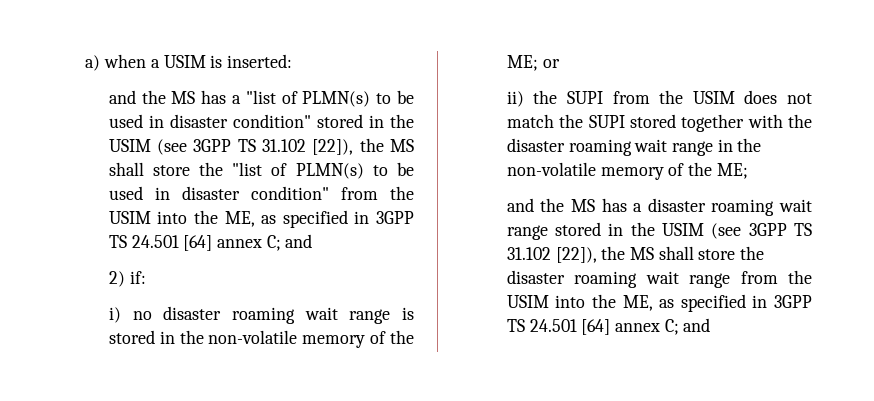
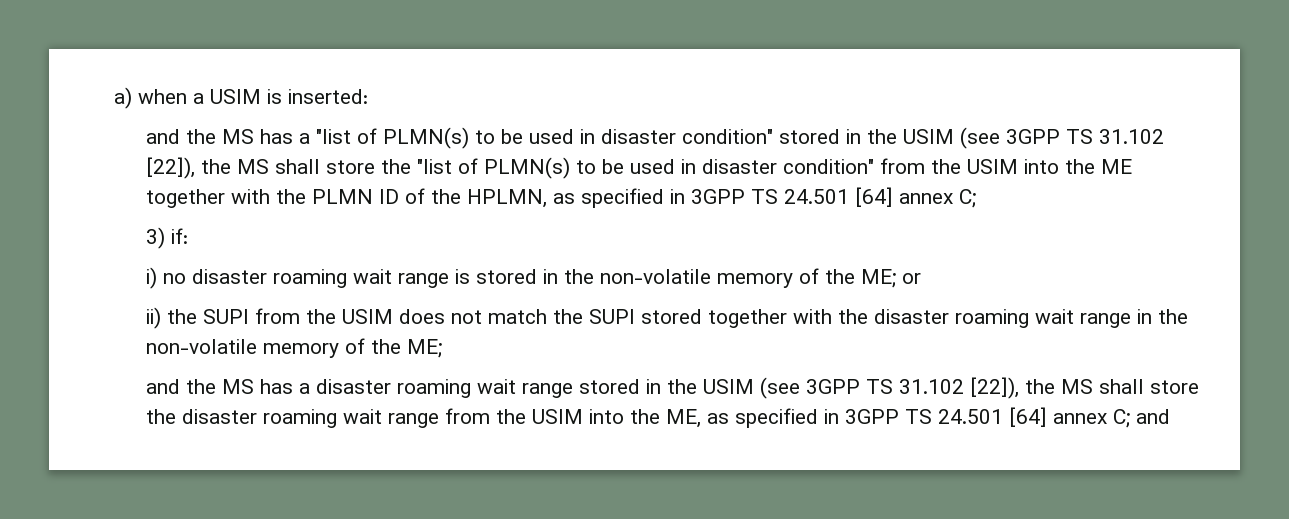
- and the MS has a "list of PLMN(s) to be used in disaster condition" stored in the USIM (see 3GPP TS 31.102 [22]), the MS shall store the "list of PLMN(s) to be used in disaster condition" from the USIM into the ME, as specified in 3GPP TS 24.501 [64] annex C; and
- 2) if:
+ and the MS has a "list of PLMN(s) to be used in disaster condition" stored in the USIM (see 3GPP TS 31.102 [22]), the MS shall store the "list of PLMN(s) to be used in disaster condition" from the USIM into the ME together with the PLMN ID of the HPLMN, as specified in 3GPP TS 24.501 [64] annex C;
+ 3) if:

